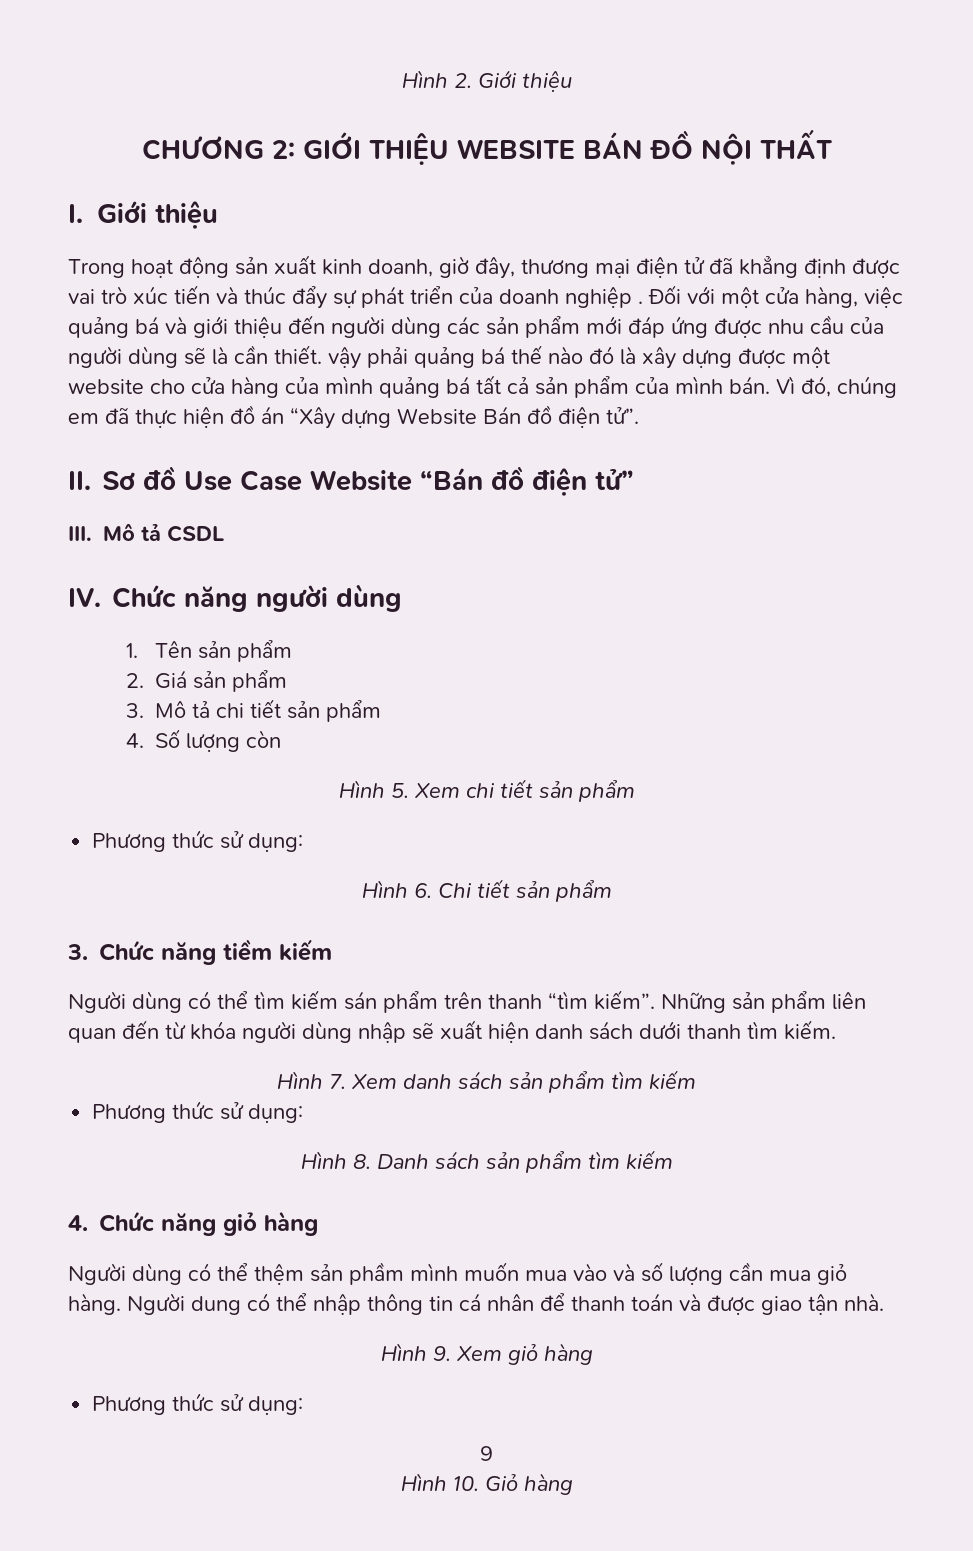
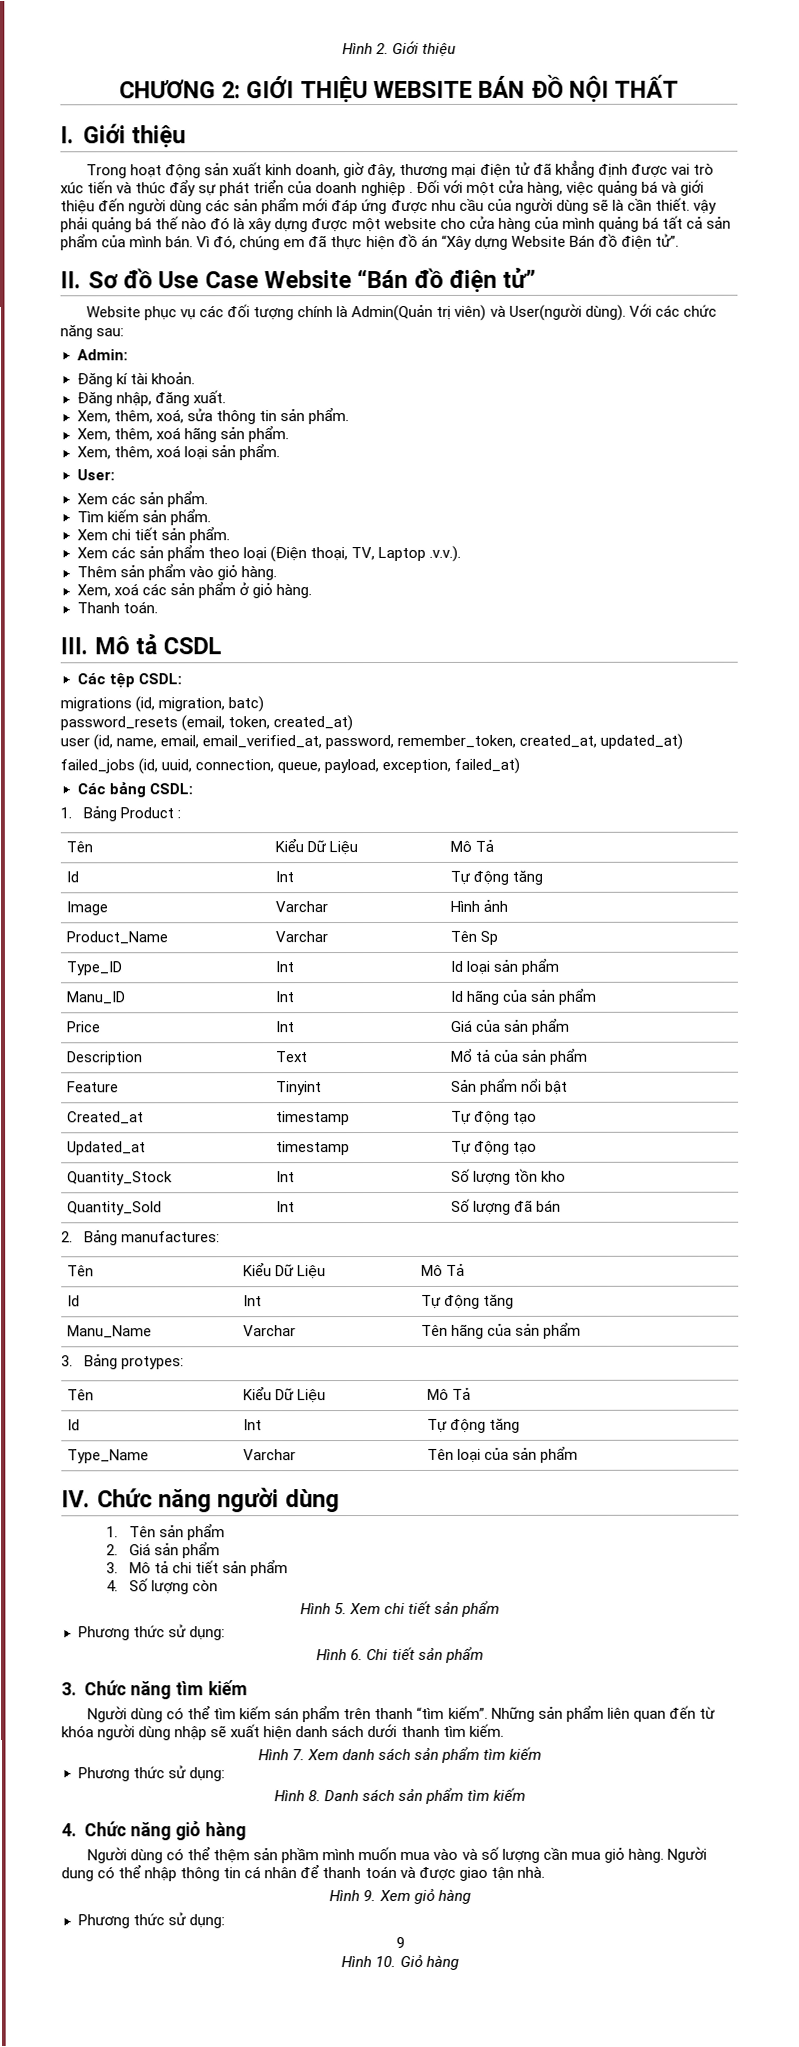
+ Website phục vụ các đối tượng chính là Admin(Quản trị viên) và User(người dùng). Với các chức năng sau:
+ Admin:
+ Đăng kí tài khoản.
+ Đăng nhập, đăng xuất.
+ Xem, thêm, xoá, sửa thông tin sản phẩm.
+ Xem, thêm, xoá hãng sản phẩm.
+ Xem, thêm, xoá loại sản phẩm.
+ User:
+ Xem các sản phẩm.
+ Tìm kiếm sản phẩm.
+ Xem chi tiết sản phẩm.
+ Xem các sản phẩm theo loại (Điện thoại, TV, Laptop .v.v.).
+ Thêm sản phẩm vào giỏ hàng.
+ Xem, xoá các sản phẩm ở giỏ hàng.
+ Thanh toán.
  III. Mô tả CSDL
+ Các tệp CSDL:
+ migrations (id, migration, batc)
+ password_resets (email, token, created_at)
+ user (id, name, email, email_verified_at, password, remember_token, created_at, updated_at)
+ failed_jobs (id, uuid, connection, queue, payload, exception, failed_at)
+ Các bảng CSDL:
+ 1. Bảng Product :
+ Tên | Kiểu Dữ Liệu | Mô Tả
+ Id | Int | Tự động tăng
+ Image | Varchar | Hình ảnh
+ Product_Name | Varchar | Tên Sp
+ Type_ID | Int | Id loại sản phẩm
+ Manu_ID | Int | Id hãng của sản phẩm
+ Price | Int | Giá của sản phẩm
+ Description | Text | Mổ tả của sản phẩm
+ Feature | Tinyint | Sản phẩm nổi bật
+ Created_at | timestamp | Tự động tạo
+ Updated_at | timestamp | Tự động tạo
+ Quantity_Stock | Int | Số lượng tồn kho
+ Quantity_Sold | Int | Số lượng đã bán
+ 2. Bảng manufactures:
+ Tên | Kiểu Dữ Liệu | Mô Tả
+ Id | Int | Tự động tăng
+ Manu_Name | Varchar | Tên hãng của sản phẩm
+ 3. Bảng protypes:
+ Tên | Kiểu Dữ Liệu | Mô Tả
+ Id | Int | Tự động tăng
+ Type_Name | Varchar | Tên loại của sản phẩm
- 3. Chức năng tiềm kiếm
+ 3. Chức năng tìm kiếm

